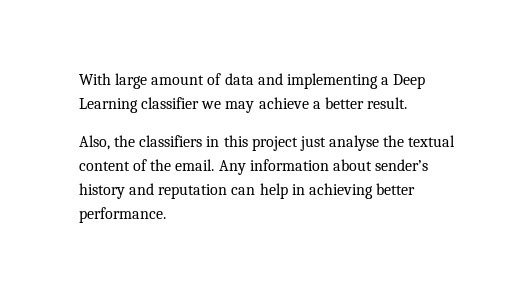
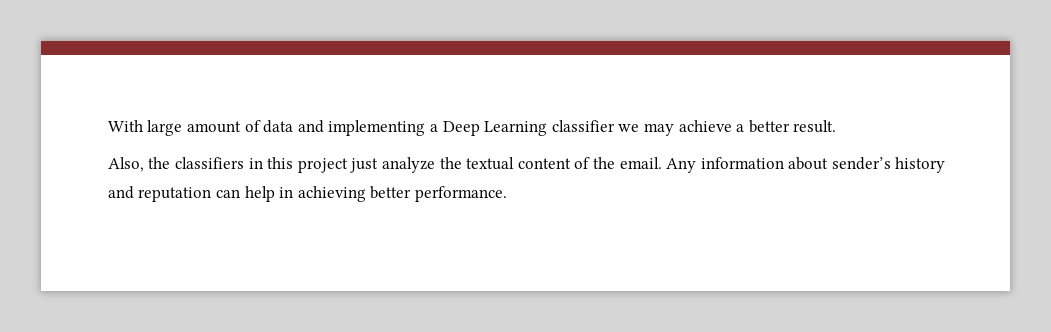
- Also, the classifiers in this project just analyse the textual content of the email.
+ Also, the classifiers in this project just analyze the textual content of the email.

